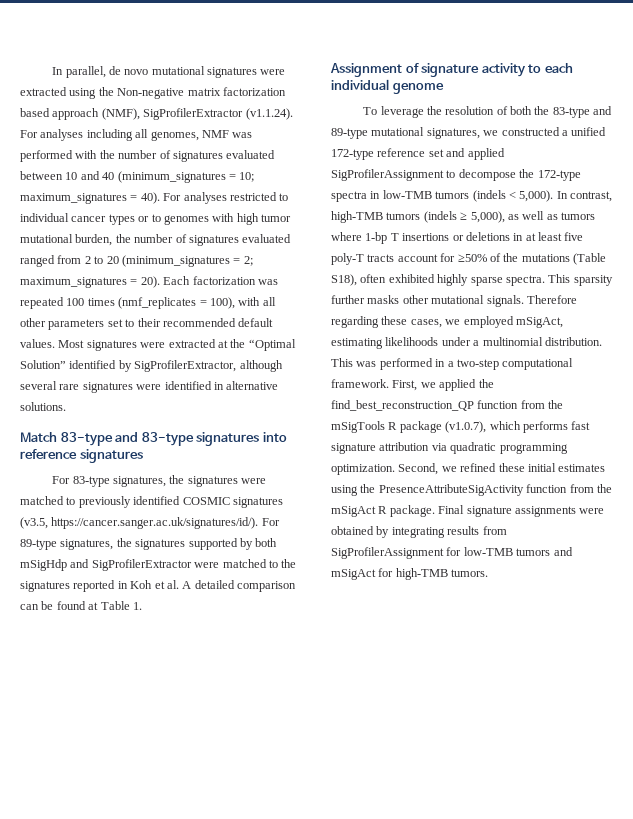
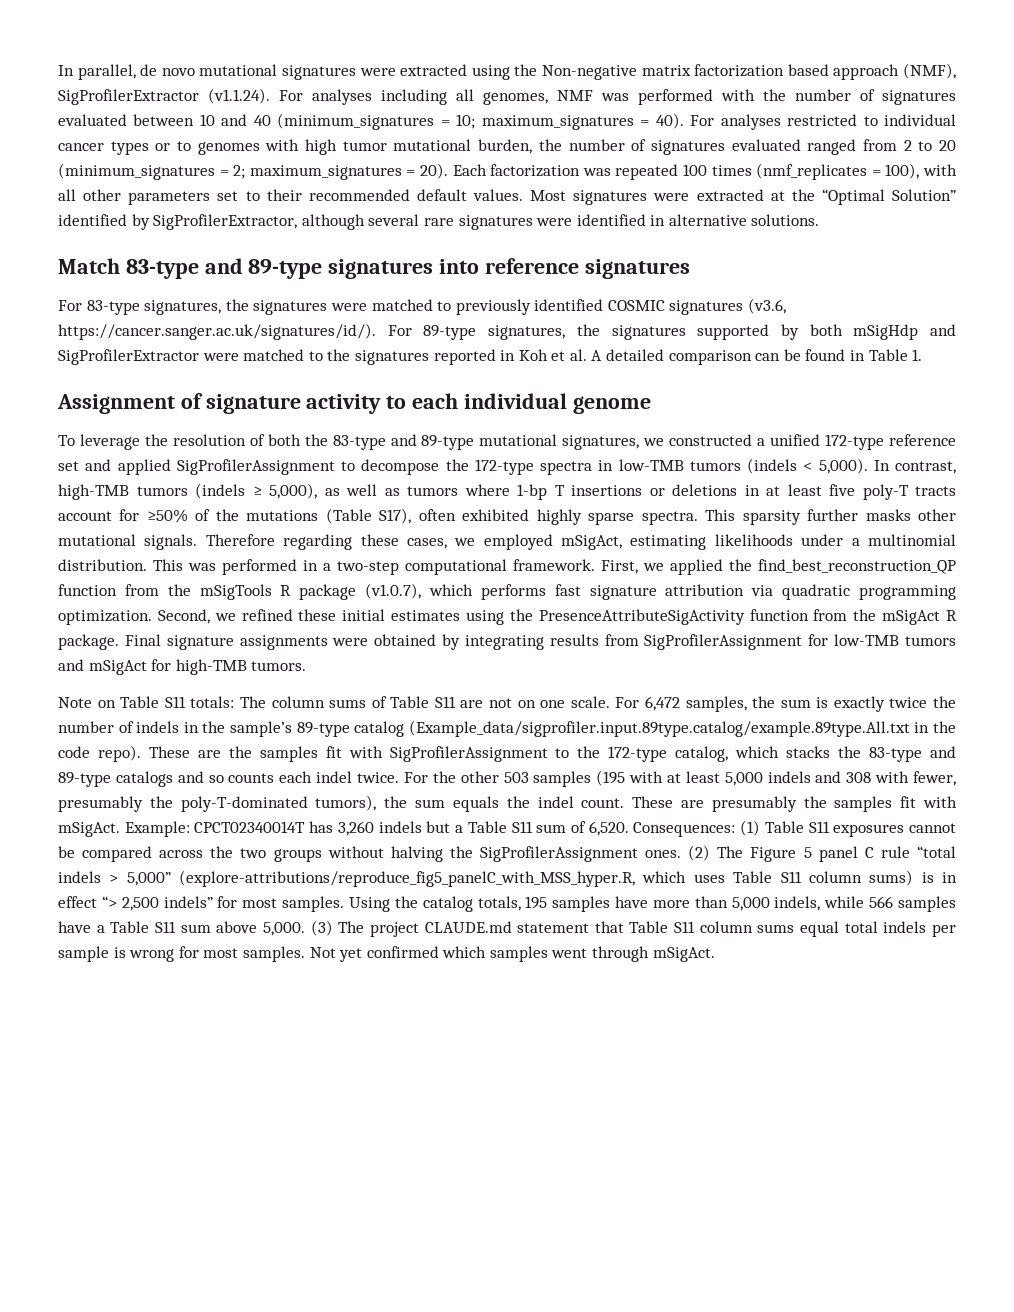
- Match 83-type and 83-type signatures into reference signatures
+ Match 83-type and 89-type signatures into reference signatures
- For 83-type signatures, the signatures were matched to previously identified COSMIC signatures (v3.5, https://cancer.sanger.ac.uk/signatures/id/). For 89-type signatures, the signatures supported by both mSigHdp and SigProfilerExtractor were matched to the signatures reported in Koh et al. A detailed comparison can be found at Table 1.
+ For 83-type signatures, the signatures were matched to previously identified COSMIC signatures (v3.6, https://cancer.sanger.ac.uk/signatures/id/). For 89-type signatures, the signatures supported by both mSigHdp and SigProfilerExtractor were matched to the signatures reported in Koh et al. A detailed comparison can be found in Table 1.
- In contrast, high-TMB tumors (indels ≥ 5,000), as well as tumors where 1-bp T insertions or deletions in at least five poly-T tracts account for ≥50% of the mutations (Table S18), often exhibited highly sparse spectra.
+ In contrast, high-TMB tumors (indels ≥ 5,000), as well as tumors where 1-bp T insertions or deletions in at least five poly-T tracts account for ≥50% of the mutations (Table S17), often exhibited highly sparse spectra.
+ Note on Table S11 totals: The column sums of Table S11 are not on one scale. For 6,472 samples, the sum is exactly twice the number of indels in the sample’s 89-type catalog (Example_data/sigprofiler.input.89type.catalog/example.89type.All.txt in the code repo). These are the samples fit with SigProfilerAssignment to the 172-type catalog, which stacks the 83-type and 89-type catalogs and so counts each indel twice. For the other 503 samples (195 with at least 5,000 indels and 308 with fewer, presumably the poly-T-dominated tumors), the sum equals the indel count. These are presumably the samples fit with mSigAct. Example: CPCT02340014T has 3,260 indels but a Table S11 sum of 6,520. Consequences: (1) Table S11 exposures cannot be compared across the two groups without halving the SigProfilerAssignment ones. (2) The Figure 5 panel C rule “total indels > 5,000” (explore-attributions/reproduce_fig5_panelC_with_MSS_hyper.R, which uses Table S11 column sums) is in effect “> 2,500 indels” for most samples. Using the catalog totals, 195 samples have more than 5,000 indels, while 566 samples have a Table S11 sum above 5,000. (3) The project CLAUDE.md statement that Table S11 column sums equal total indels per sample is wrong for most samples. Not yet confirmed which samples went through mSigAct.

